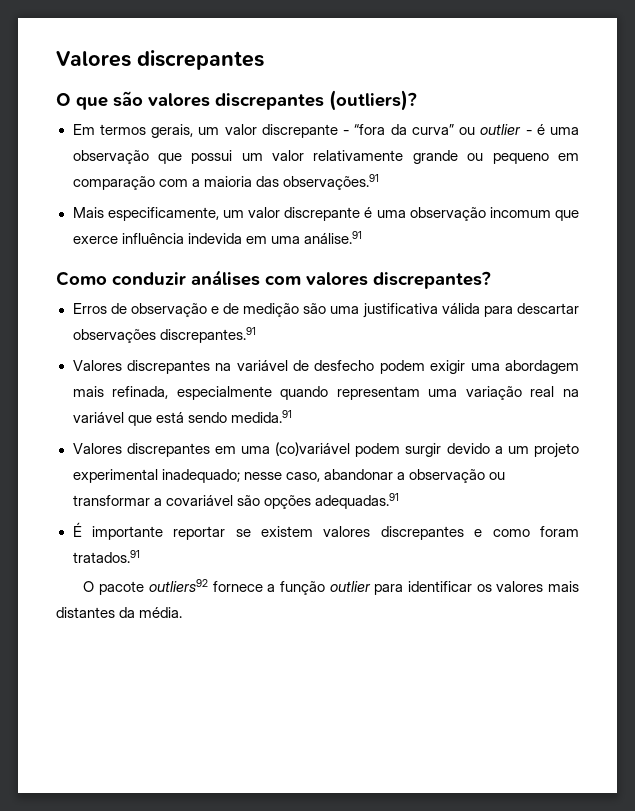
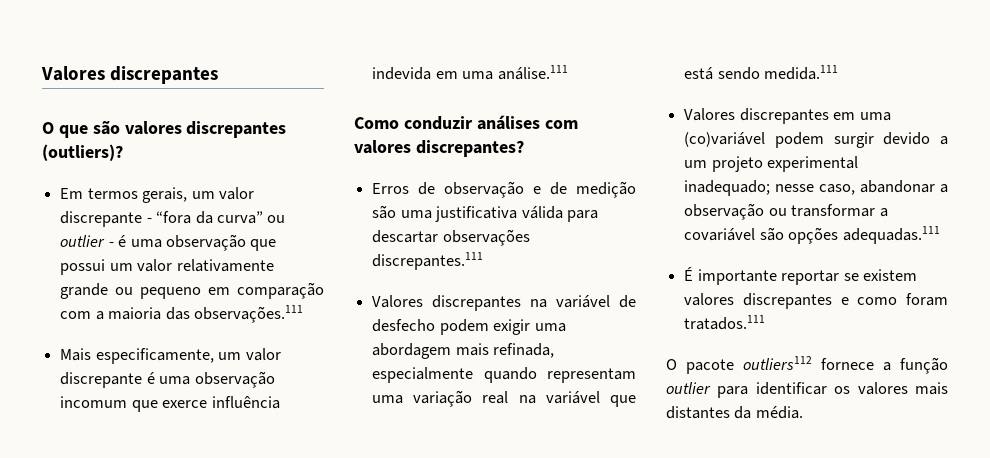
- Em termos gerais, um valor discrepante - “fora da curva” ou outlier - é uma observação que possui um valor relativamente grande ou pequeno em comparação com a maioria das observações.91
+ Em termos gerais, um valor discrepante - “fora da curva” ou outlier - é uma observação que possui um valor relativamente grande ou pequeno em comparação com a maioria das observações.111
- Mais especificamente, um valor discrepante é uma observação incomum que exerce influência indevida em uma análise.91
+ Mais especificamente, um valor discrepante é uma observação incomum que exerce influência indevida em uma análise.111
- Erros de observação e de medição são uma justificativa válida para descartar observações discrepantes.91
+ Erros de observação e de medição são uma justificativa válida para descartar observações discrepantes.111
- Valores discrepantes na variável de desfecho podem exigir uma abordagem mais refinada, especialmente quando representam uma variação real na variável que está sendo medida.91
+ Valores discrepantes na variável de desfecho podem exigir uma abordagem mais refinada, especialmente quando representam uma variação real na variável que está sendo medida.111
- Valores discrepantes em uma (co)variável podem surgir devido a um projeto experimental inadequado; nesse caso, abandonar a observação ou transformar a covariável são opções adequadas.91
+ Valores discrepantes em uma (co)variável podem surgir devido a um projeto experimental inadequado; nesse caso, abandonar a observação ou transformar a covariável são opções adequadas.111
- É importante reportar se existem valores discrepantes e como foram tratados.91
+ É importante reportar se existem valores discrepantes e como foram tratados.111
- O pacote outliers92 fornece a função outlier para identificar os valores mais distantes da média.
+ O pacote outliers112 fornece a função outlier para identificar os valores mais distantes da média.

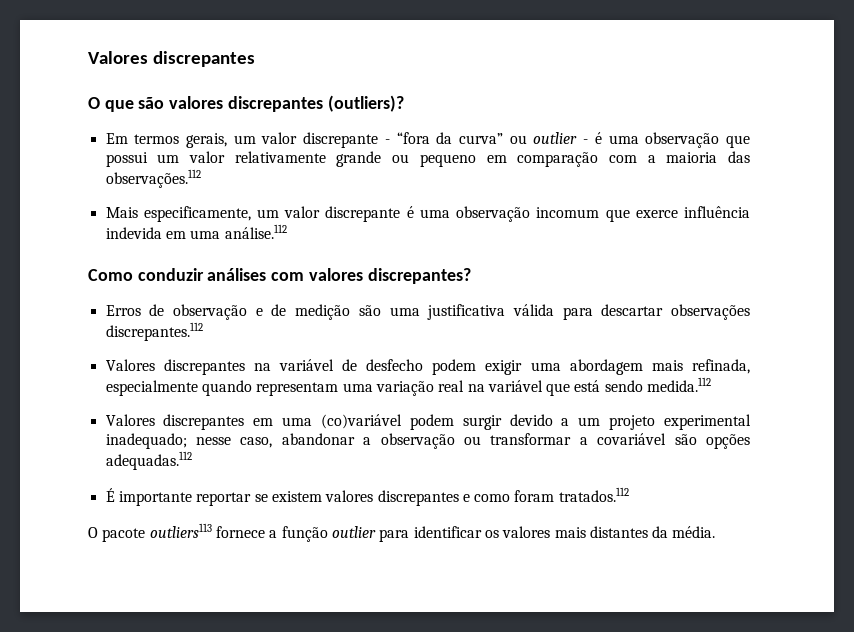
- Em termos gerais, um valor discrepante - “fora da curva” ou outlier - é uma observação que possui um valor relativamente grande ou pequeno em comparação com a maioria das observações.111
+ Em termos gerais, um valor discrepante - “fora da curva” ou outlier - é uma observação que possui um valor relativamente grande ou pequeno em comparação com a maioria das observações.112
- Mais especificamente, um valor discrepante é uma observação incomum que exerce influência indevida em uma análise.111
+ Mais especificamente, um valor discrepante é uma observação incomum que exerce influência indevida em uma análise.112
- Erros de observação e de medição são uma justificativa válida para descartar observações discrepantes.111
+ Erros de observação e de medição são uma justificativa válida para descartar observações discrepantes.112
- Valores discrepantes na variável de desfecho podem exigir uma abordagem mais refinada, especialmente quando representam uma variação real na variável que está sendo medida.111
+ Valores discrepantes na variável de desfecho podem exigir uma abordagem mais refinada, especialmente quando representam uma variação real na variável que está sendo medida.112
- Valores discrepantes em uma (co)variável podem surgir devido a um projeto experimental inadequado; nesse caso, abandonar a observação ou transformar a covariável são opções adequadas.111
+ Valores discrepantes em uma (co)variável podem surgir devido a um projeto experimental inadequado; nesse caso, abandonar a observação ou transformar a covariável são opções adequadas.112
- É importante reportar se existem valores discrepantes e como foram tratados.111
+ É importante reportar se existem valores discrepantes e como foram tratados.112
- O pacote outliers112 fornece a função outlier para identificar os valores mais distantes da média.
+ O pacote outliers113 fornece a função outlier para identificar os valores mais distantes da média.

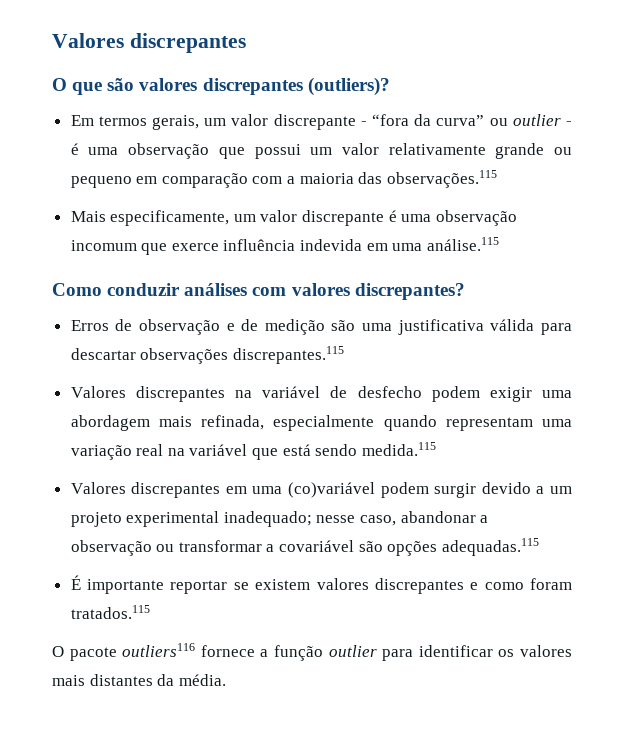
- Em termos gerais, um valor discrepante - “fora da curva” ou outlier - é uma observação que possui um valor relativamente grande ou pequeno em comparação com a maioria das observações.112
+ Em termos gerais, um valor discrepante - “fora da curva” ou outlier - é uma observação que possui um valor relativamente grande ou pequeno em comparação com a maioria das observações.115
- Mais especificamente, um valor discrepante é uma observação incomum que exerce influência indevida em uma análise.112
+ Mais especificamente, um valor discrepante é uma observação incomum que exerce influência indevida em uma análise.115
- Erros de observação e de medição são uma justificativa válida para descartar observações discrepantes.112
+ Erros de observação e de medição são uma justificativa válida para descartar observações discrepantes.115
- Valores discrepantes na variável de desfecho podem exigir uma abordagem mais refinada, especialmente quando representam uma variação real na variável que está sendo medida.112
+ Valores discrepantes na variável de desfecho podem exigir uma abordagem mais refinada, especialmente quando representam uma variação real na variável que está sendo medida.115
- Valores discrepantes em uma (co)variável podem surgir devido a um projeto experimental inadequado; nesse caso, abandonar a observação ou transformar a covariável são opções adequadas.112
+ Valores discrepantes em uma (co)variável podem surgir devido a um projeto experimental inadequado; nesse caso, abandonar a observação ou transformar a covariável são opções adequadas.115
- É importante reportar se existem valores discrepantes e como foram tratados.112
+ É importante reportar se existem valores discrepantes e como foram tratados.115
- O pacote outliers113 fornece a função outlier para identificar os valores mais distantes da média.
+ O pacote outliers116 fornece a função outlier para identificar os valores mais distantes da média.

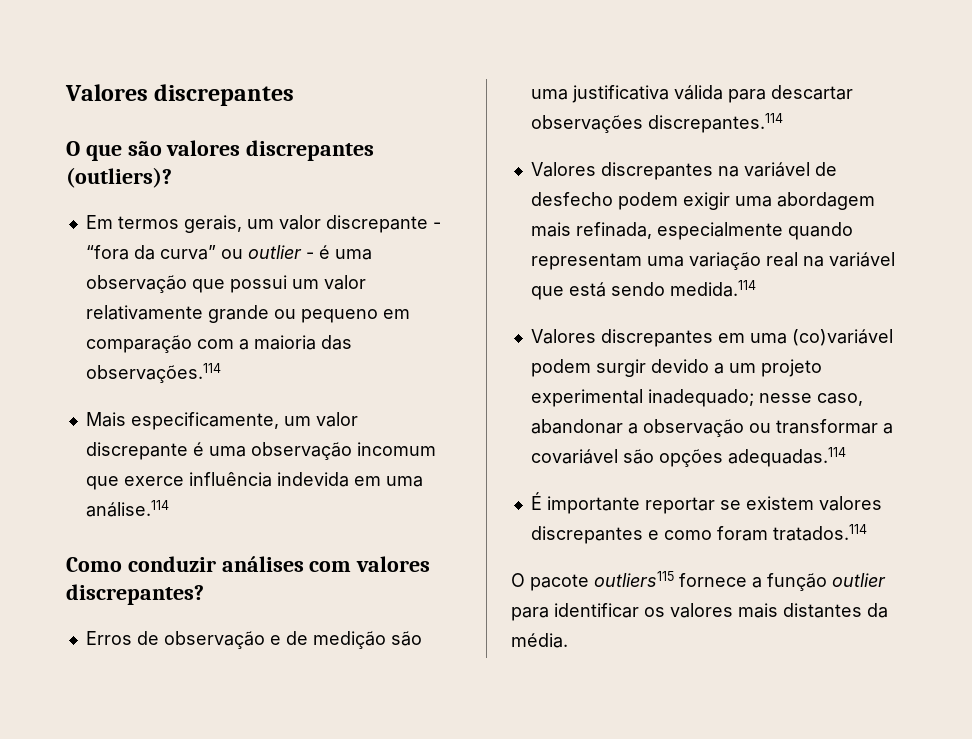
- Em termos gerais, um valor discrepante - “fora da curva” ou outlier - é uma observação que possui um valor relativamente grande ou pequeno em comparação com a maioria das observações.115
+ Em termos gerais, um valor discrepante - “fora da curva” ou outlier - é uma observação que possui um valor relativamente grande ou pequeno em comparação com a maioria das observações.114
- Mais especificamente, um valor discrepante é uma observação incomum que exerce influência indevida em uma análise.115
+ Mais especificamente, um valor discrepante é uma observação incomum que exerce influência indevida em uma análise.114
- Erros de observação e de medição são uma justificativa válida para descartar observações discrepantes.115
+ Erros de observação e de medição são uma justificativa válida para descartar observações discrepantes.114
- Valores discrepantes na variável de desfecho podem exigir uma abordagem mais refinada, especialmente quando representam uma variação real na variável que está sendo medida.115
+ Valores discrepantes na variável de desfecho podem exigir uma abordagem mais refinada, especialmente quando representam uma variação real na variável que está sendo medida.114
- Valores discrepantes em uma (co)variável podem surgir devido a um projeto experimental inadequado; nesse caso, abandonar a observação ou transformar a covariável são opções adequadas.115
+ Valores discrepantes em uma (co)variável podem surgir devido a um projeto experimental inadequado; nesse caso, abandonar a observação ou transformar a covariável são opções adequadas.114
- É importante reportar se existem valores discrepantes e como foram tratados.115
+ É importante reportar se existem valores discrepantes e como foram tratados.114
- O pacote outliers116 fornece a função outlier para identificar os valores mais distantes da média.
+ O pacote outliers115 fornece a função outlier para identificar os valores mais distantes da média.

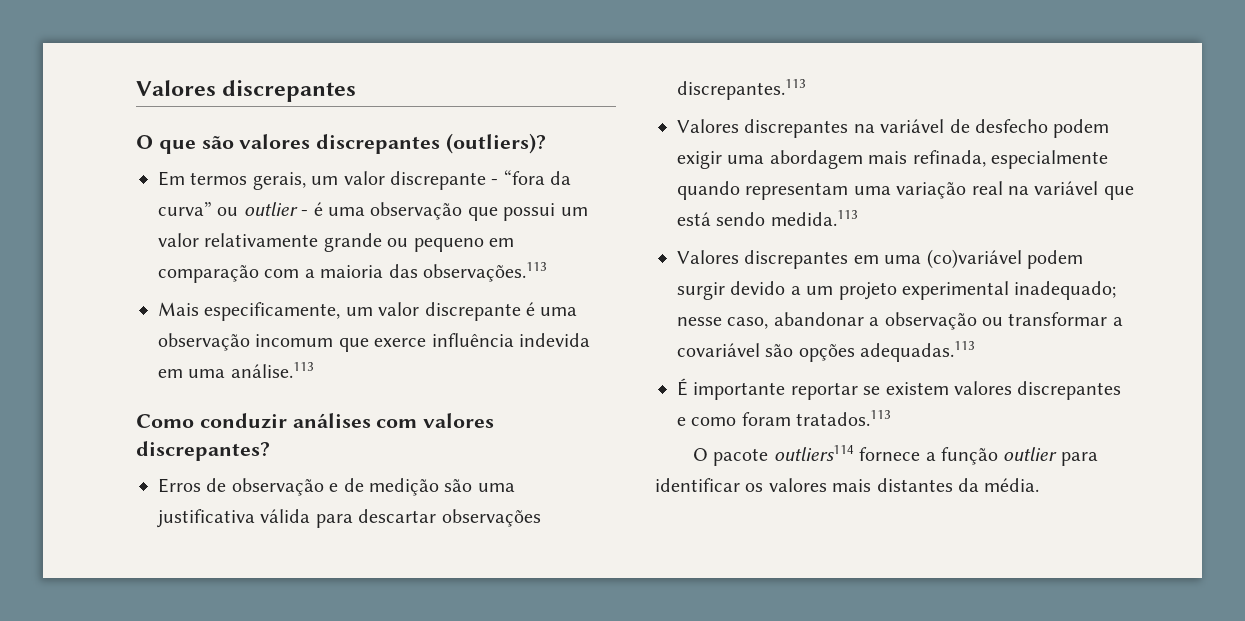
- Em termos gerais, um valor discrepante - “fora da curva” ou outlier - é uma observação que possui um valor relativamente grande ou pequeno em comparação com a maioria das observações.114
+ Em termos gerais, um valor discrepante - “fora da curva” ou outlier - é uma observação que possui um valor relativamente grande ou pequeno em comparação com a maioria das observações.113
- Mais especificamente, um valor discrepante é uma observação incomum que exerce influência indevida em uma análise.114
+ Mais especificamente, um valor discrepante é uma observação incomum que exerce influência indevida em uma análise.113
- Erros de observação e de medição são uma justificativa válida para descartar observações discrepantes.114
+ Erros de observação e de medição são uma justificativa válida para descartar observações discrepantes.113
- Valores discrepantes na variável de desfecho podem exigir uma abordagem mais refinada, especialmente quando representam uma variação real na variável que está sendo medida.114
+ Valores discrepantes na variável de desfecho podem exigir uma abordagem mais refinada, especialmente quando representam uma variação real na variável que está sendo medida.113
- Valores discrepantes em uma (co)variável podem surgir devido a um projeto experimental inadequado; nesse caso, abandonar a observação ou transformar a covariável são opções adequadas.114
+ Valores discrepantes em uma (co)variável podem surgir devido a um projeto experimental inadequado; nesse caso, abandonar a observação ou transformar a covariável são opções adequadas.113
- É importante reportar se existem valores discrepantes e como foram tratados.114
+ É importante reportar se existem valores discrepantes e como foram tratados.113
- O pacote outliers115 fornece a função outlier para identificar os valores mais distantes da média.
+ O pacote outliers114 fornece a função outlier para identificar os valores mais distantes da média.

